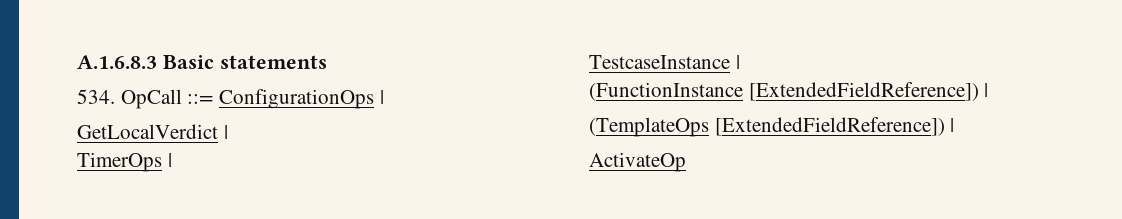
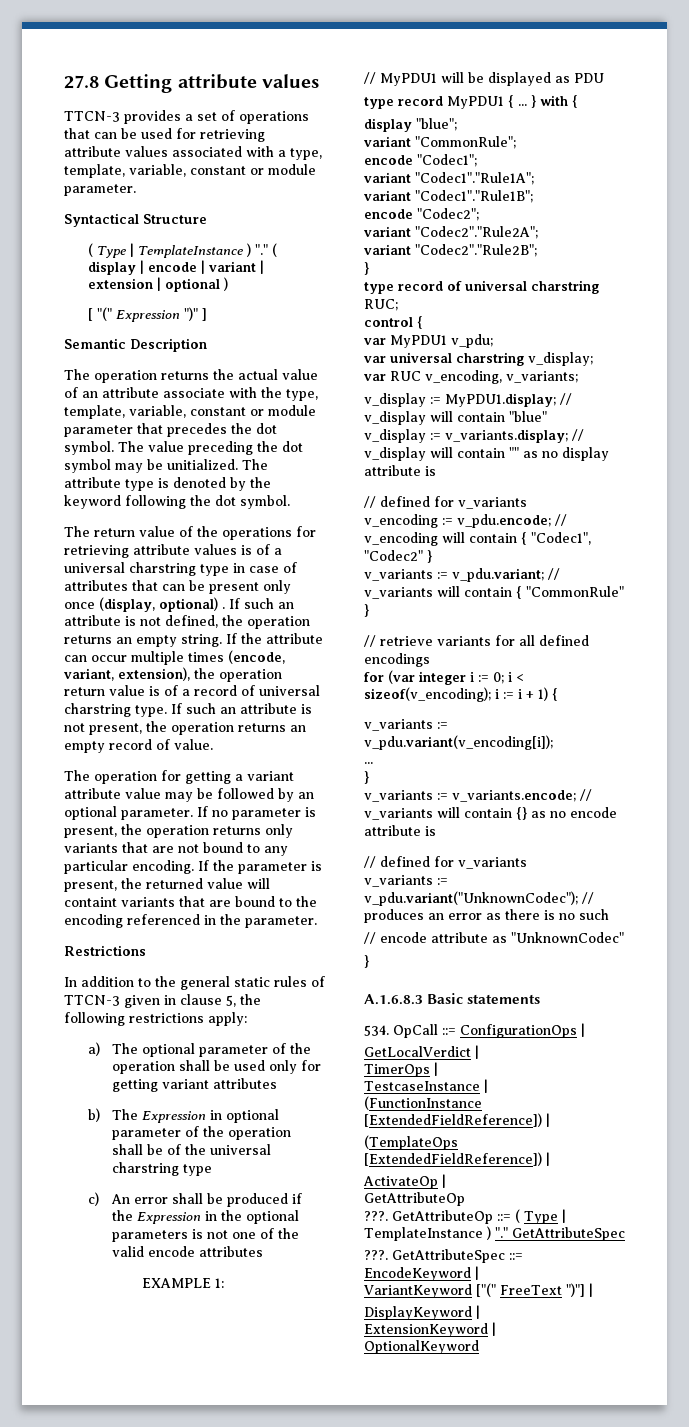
+ 27.8 Getting attribute values
+ TTCN-3 provides a set of operations that can be used for retrieving attribute values associated with a type, template, variable, constant or module parameter.
+ Syntactical Structure
+ ( Type | TemplateInstance ) "." ( display | encode | variant | extension | optional )
+ [ "(" Expression ")" ]
+ Semantic Description
+ The operation returns the actual value of an attribute associate with the type, template, variable, constant or module parameter that precedes the dot symbol. The value preceding the dot symbol may be unitialized. The attribute type is denoted by the keyword following the dot symbol.
+ The return value of the operations for retrieving attribute values is of a universal charstring type in case of attributes that can be present only once (display, optional) . If such an attribute is not defined, the operation returns an empty string. If the attribute can occur multiple times (encode, variant, extension), the operation return value is of a record of universal charstring type. If such an attribute is not present, the operation returns an empty record of value.
+ The operation for getting a variant attribute value may be followed by an optional parameter. If no parameter is present, the operation returns only variants that are not bound to any particular encoding. If the parameter is present, the returned value will containt variants that are bound to the encoding referenced in the parameter.
+ Restrictions
+ In addition to the general static rules of TTCN-3 given in clause 5, the following restrictions apply:
+ a) The optional parameter of the operation shall be used only for getting variant attributes
+ b) The Expression in optional parameter of the operation shall be of the universal charstring type
+ c) An error shall be produced if the Expression in the optional parameters is not one of the valid encode attributes
+ EXAMPLE 1:
+ // MyPDU1 will be displayed as PDU
+ type record MyPDU1 { ... } with {
+ display "blue";
+ variant "CommonRule";
+ encode "Codec1";
+ variant "Codec1"."Rule1A";
+ variant "Codec1"."Rule1B";
+ encode "Codec2";
+ variant "Codec2"."Rule2A";
+ variant "Codec2"."Rule2B";
+ }
+ type record of universal charstring RUC;
+ control {
+ var MyPDU1 v_pdu;
+ var universal charstring v_display;
+ var RUC v_encoding, v_variants;
+ v_display := MyPDU1.display; // v_display will contain "blue"
+ v_display := v_variants.display; // v_display will contain "" as no display attribute is
+ // defined for v_variants
+ v_encoding := v_pdu.encode; // v_encoding will contain { "Codec1", "Codec2" }
+ v_variants := v_pdu.variant; // v_variants will contain { "CommonRule" }
+ // retrieve variants for all defined encodings
+ for (var integer i := 0; i < sizeof(v_encoding); i := i + 1) {
+ v_variants := v_pdu.variant(v_encoding[i]);
+ ...
+ }
+ v_variants := v_variants.encode; // v_variants will contain {} as no encode attribute is
+ // defined for v_variants
+ v_variants := v_pdu.variant("UnknownCodec"); // produces an error as there is no such
+ // encode attribute as "UnknownCodec"
+ }
- ActivateOp
+ ActivateOp |
+ GetAttributeOp
+ ???. GetAttributeOp ::= ( Type | TemplateInstance ) "." GetAttributeSpec
+ ???. GetAttributeSpec ::= EncodeKeyword |
+ VariantKeyword ["(" FreeText ")"] |
+ DisplayKeyword |
+ ExtensionKeyword |
+ OptionalKeyword

